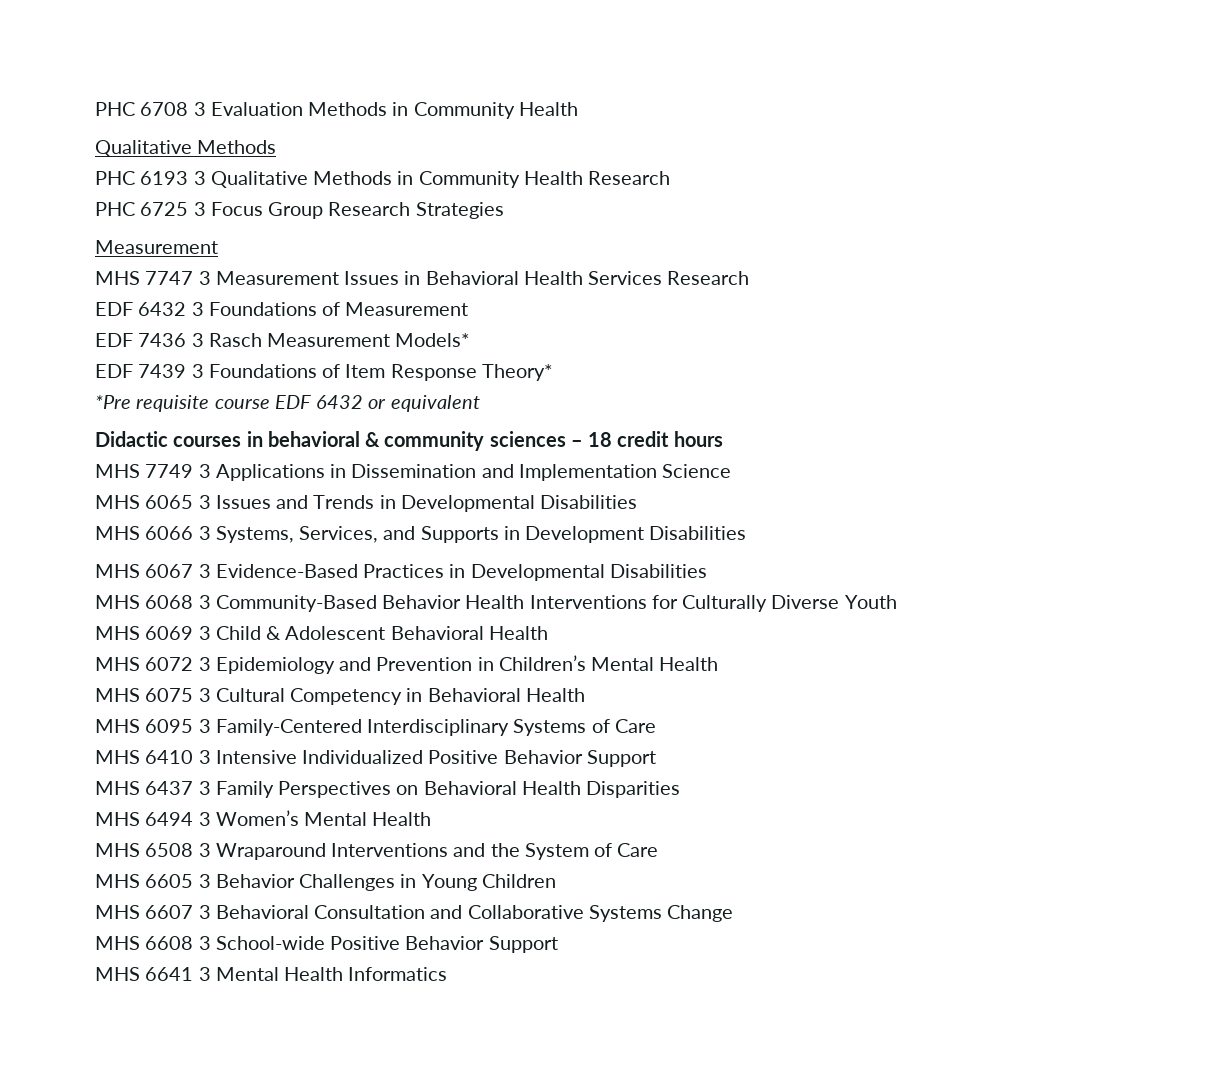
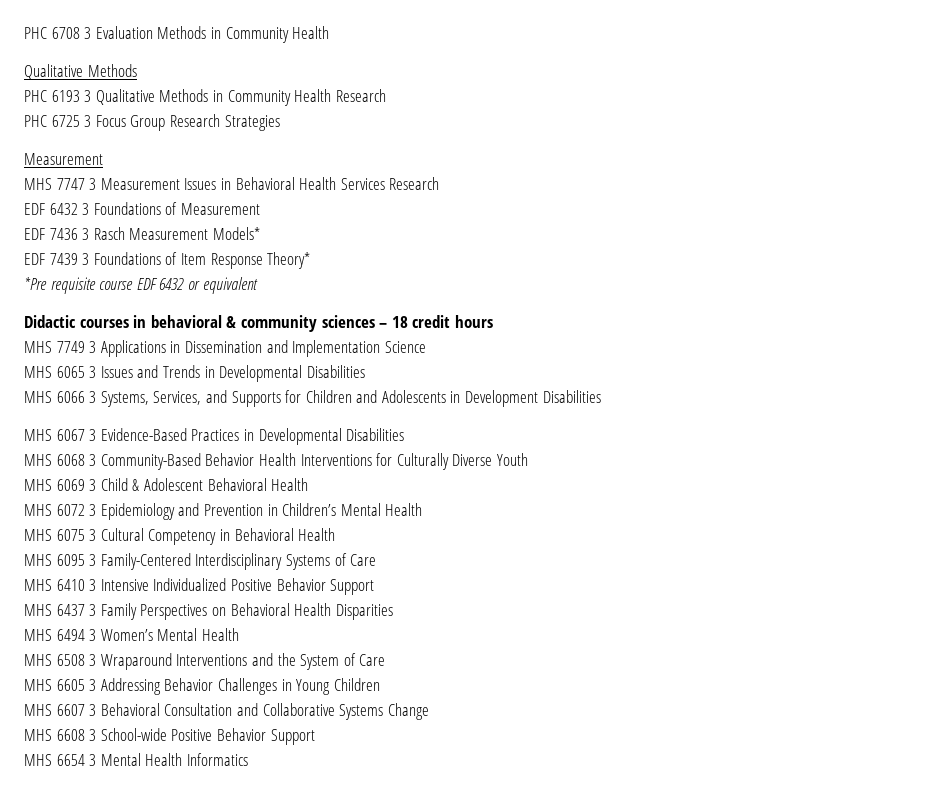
- MHS 6066 3 Systems, Services, and Supports in Development Disabilities
+ MHS 6066 3 Systems, Services, and Supports for Children and Adolescents in Development Disabilities
- MHS 6605 3 Behavior Challenges in Young Children
+ MHS 6605 3 Addressing Behavior Challenges in Young Children
- MHS 6641 3 Mental Health Informatics
+ MHS 6654 3 Mental Health Informatics

